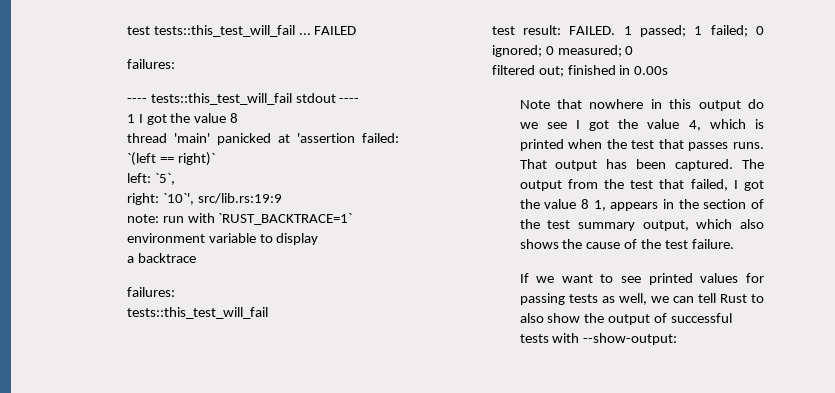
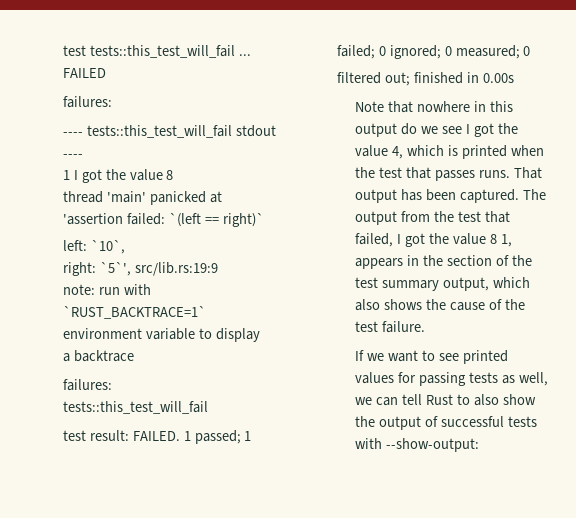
- left: `5`,
+ left: `10`,
- right: `10`', src/lib.rs:19:9
+ right: `5`', src/lib.rs:19:9

